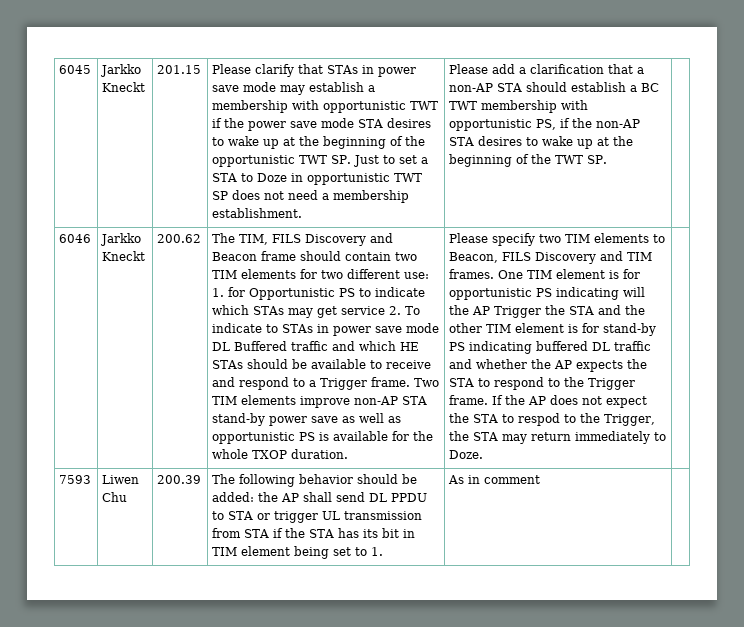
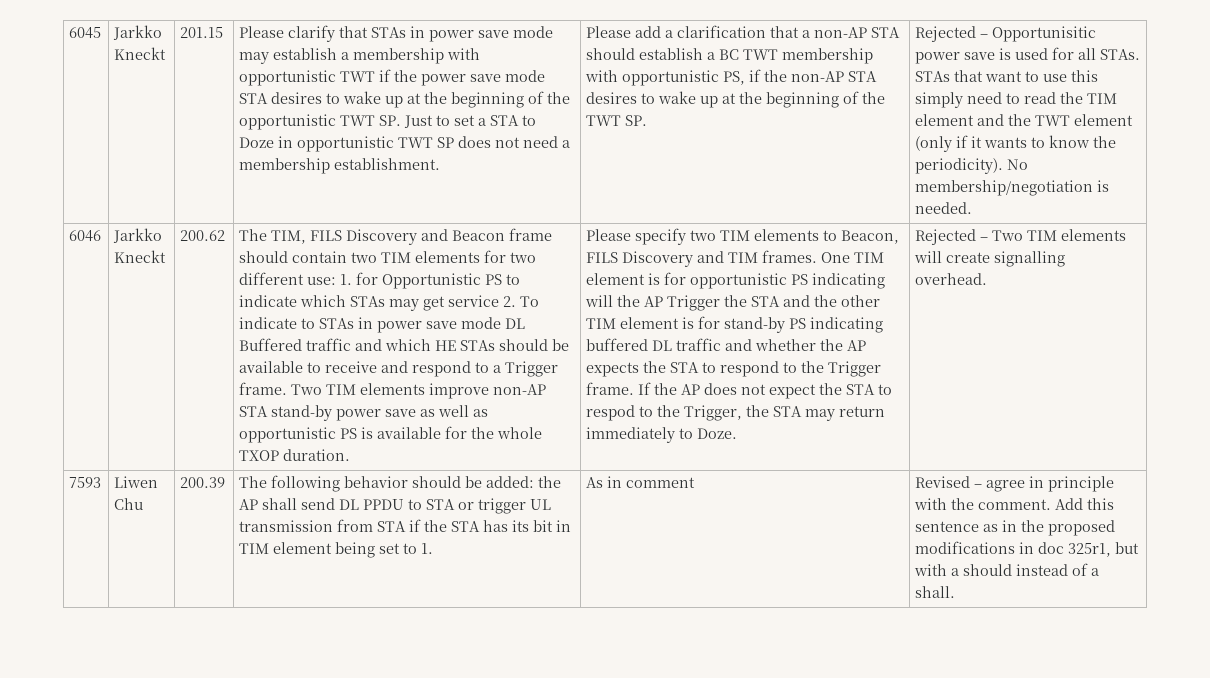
+ Rejected – Opportunisitic power save is used for all STAs. STAs that want to use this simply need to read the TIM element and the TWT element (only if it wants to know the periodicity). No membership/negotiation is needed.
+ Rejected – Two TIM elements will create signalling overhead.
+ Revised – agree in principle with the comment. Add this sentence as in the proposed modifications in doc 325r1, but with a should instead of a shall.

